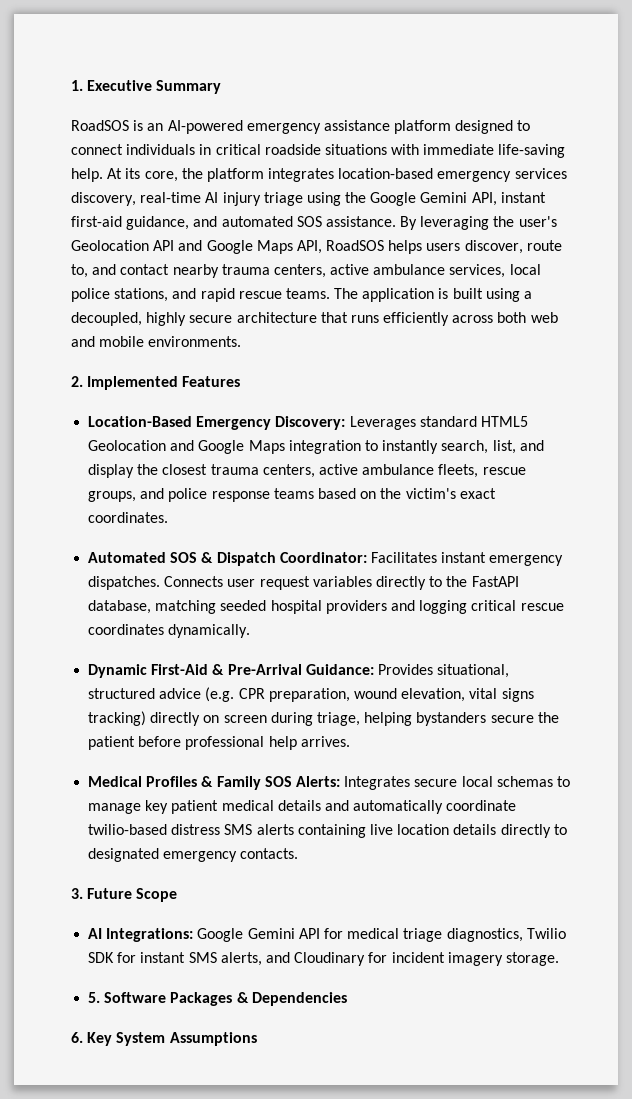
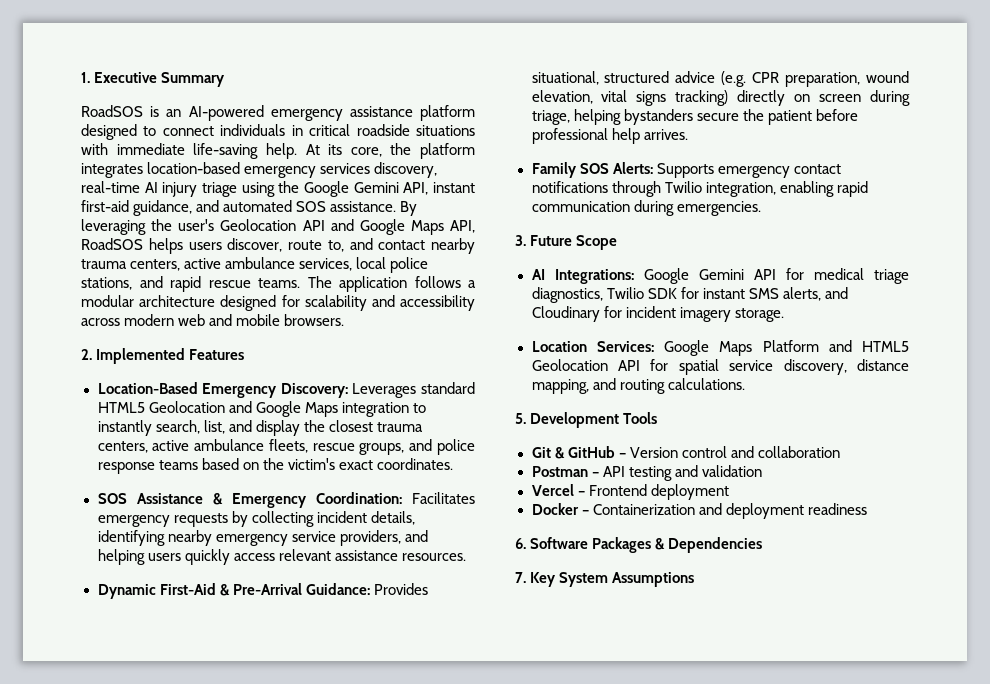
- The application is built using a decoupled, highly secure architecture that runs efficiently across both web and mobile environments.
+ The application follows a modular architecture designed for scalability and accessibility across modern web and mobile browsers.
- Automated SOS & Dispatch Coordinator: Facilitates instant emergency dispatches. Connects user request variables directly to the FastAPI database, matching seeded hospital providers and logging critical rescue coordinates dynamically.
+ SOS Assistance & Emergency Coordination: Facilitates emergency requests by collecting incident details, identifying nearby emergency service providers, and helping users quickly access relevant assistance resources.
- Medical Profiles & Family SOS Alerts: Integrates secure local schemas to manage key patient medical details and automatically coordinate twilio-based distress SMS alerts containing live location details directly to designated emergency contacts.
+ Family SOS Alerts: Supports emergency contact notifications through Twilio integration, enabling rapid communication during emergencies.
- 5. Software Packages & Dependencies
+ Location Services: Google Maps Platform and HTML5 Geolocation API for spatial service discovery, distance mapping, and routing calculations.
+ 5. Development Tools
+ Git & GitHub – Version control and collaboration
+ Postman – API testing and validation
+ Vercel – Frontend deployment
+ Docker – Containerization and deployment readiness
+ 6. Software Packages & Dependencies
- 6. Key System Assumptions
+ 7. Key System Assumptions

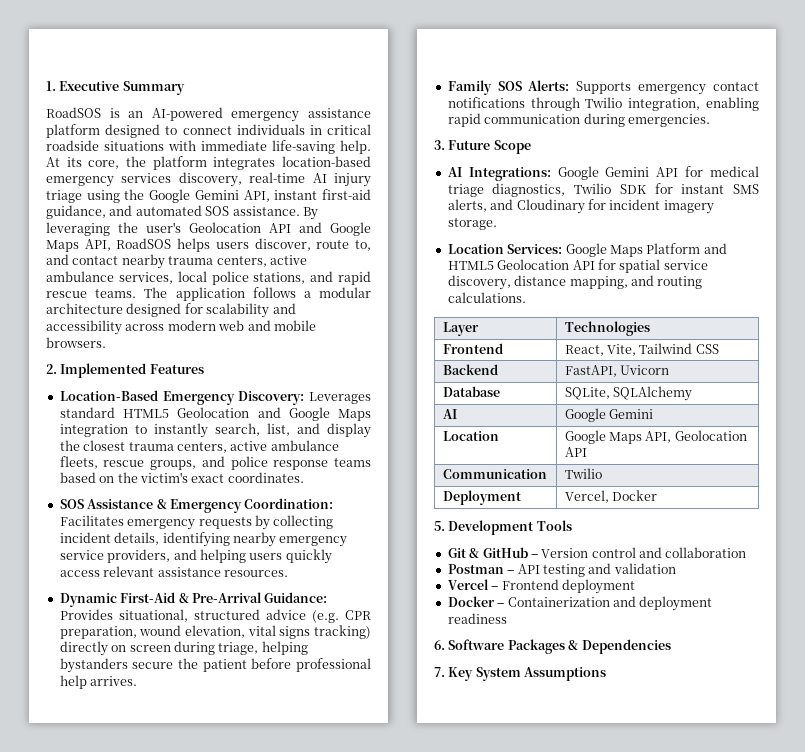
+ Layer | Technologies
+ Frontend | React, Vite, Tailwind CSS
+ Backend | FastAPI, Uvicorn
+ Database | SQLite, SQLAlchemy
+ AI | Google Gemini
+ Location | Google Maps API, Geolocation API
+ Communication | Twilio
+ Deployment | Vercel, Docker

